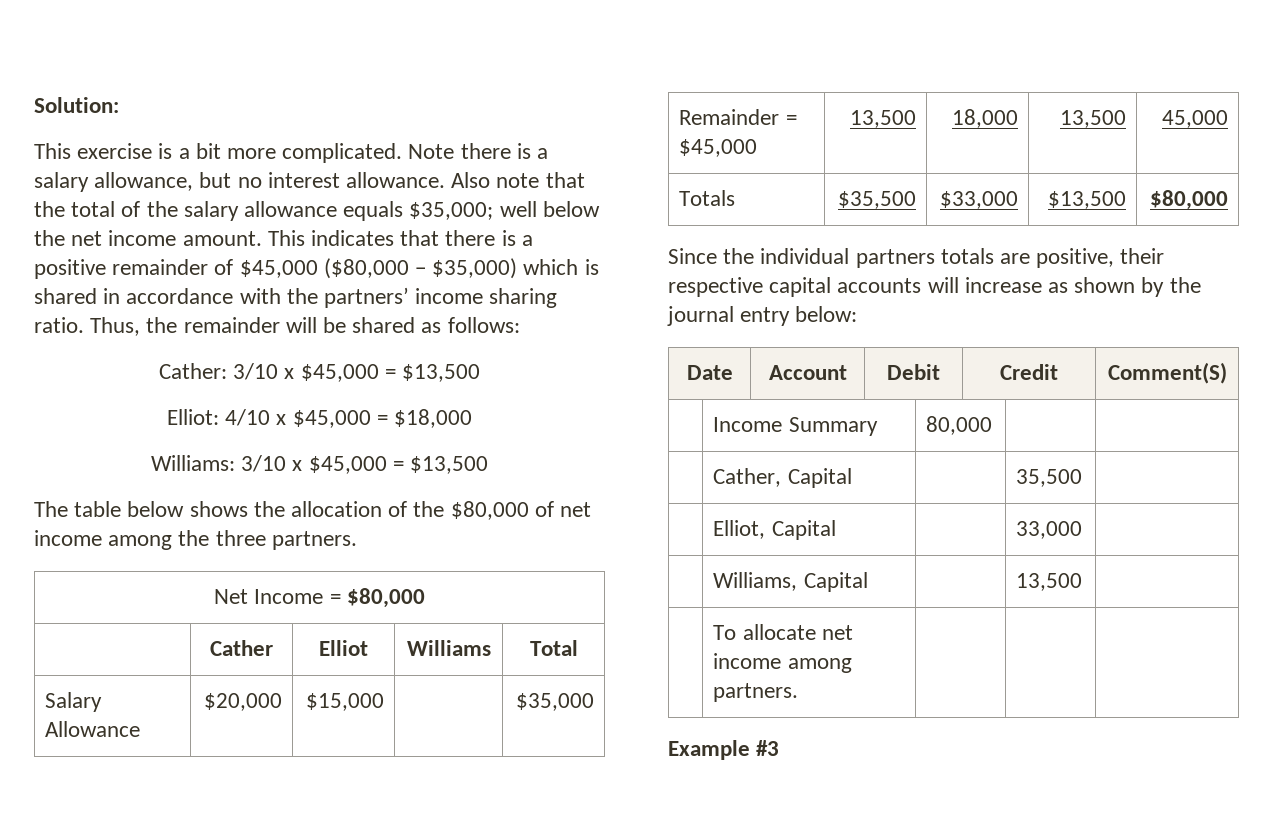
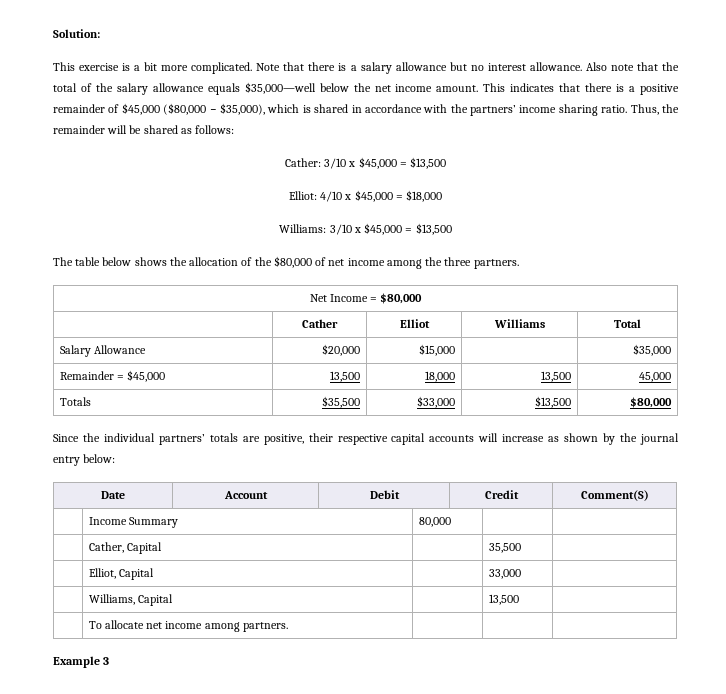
- Note there is a salary allowance, but no interest allowance.
+ Note that there is a salary allowance but no interest allowance.
- Also note that the total of the salary allowance equals $35,000; well below the net income amount.
+ Also note that the total of the salary allowance equals $35,000—well below the net income amount.
- This indicates that there is a positive remainder of $45,000 ($80,000 − $35,000) which is shared in accordance with the partners’ income sharing ratio.
+ This indicates that there is a positive remainder of $45,000 ($80,000 − $35,000), which is shared in accordance with the partners’ income sharing ratio.
- Since the individual partners totals are positive, their respective capital accounts will increase as shown by the journal entry below:
+ Since the individual partners’ totals are positive, their respective capital accounts will increase as shown by the journal entry below:
- Example #3
+ Example 3

